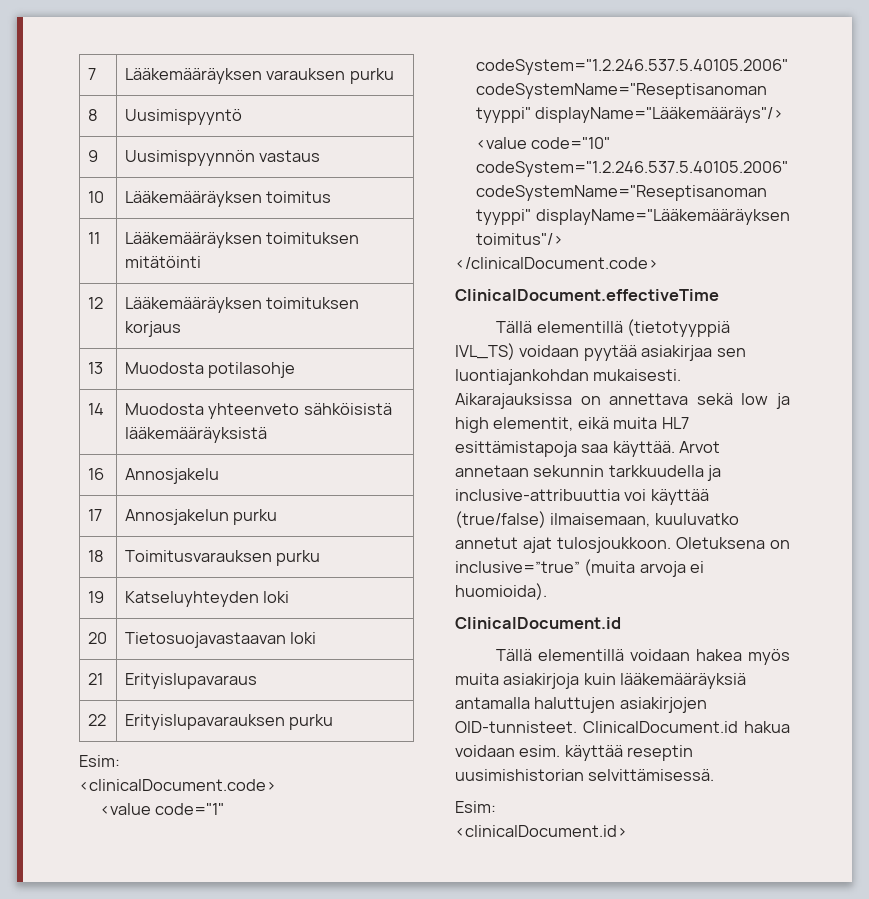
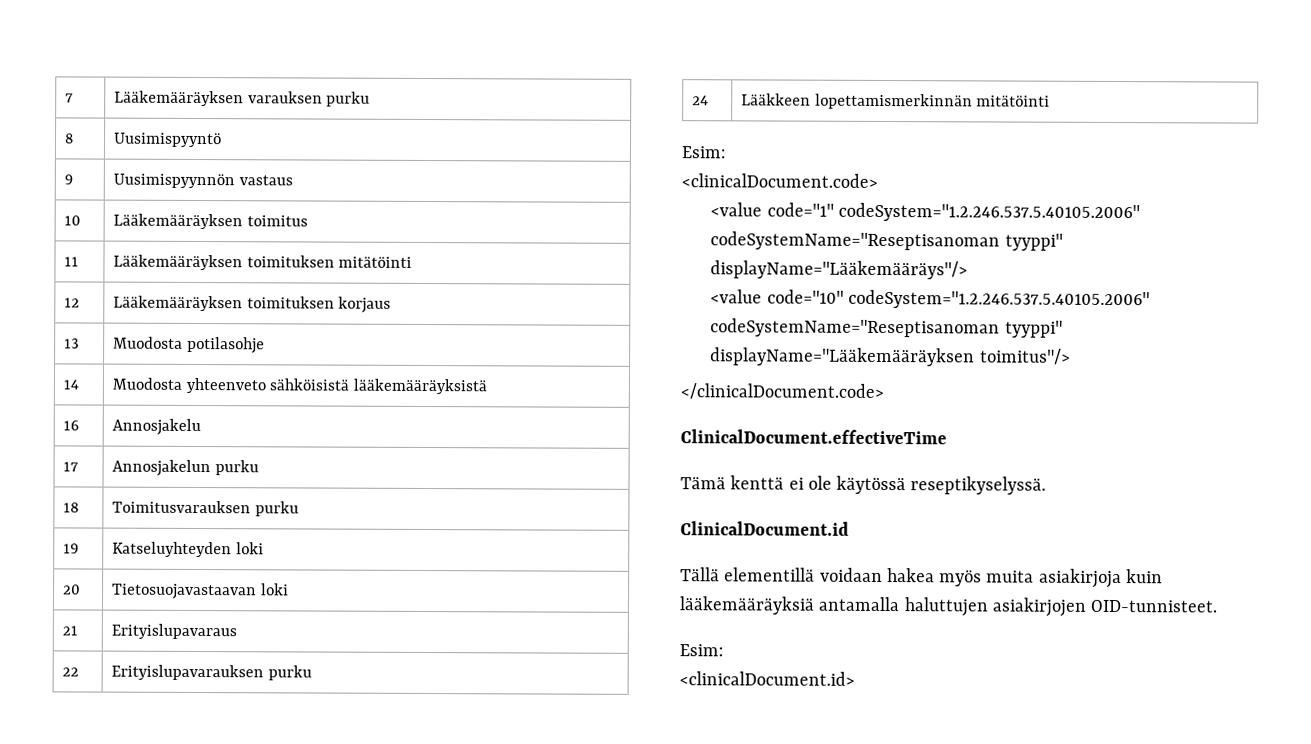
+ 24 | Lääkkeen lopettamismerkinnän mitätöinti
- Tällä elementillä (tietotyyppiä IVL_TS) voidaan pyytää asiakirjaa sen luontiajankohdan mukaisesti. Aikarajauksissa on annettava sekä low ja high elementit, eikä muita HL7 esittämistapoja saa käyttää. Arvot annetaan sekunnin tarkkuudella ja inclusive-attribuuttia voi käyttää (true/false) ilmaisemaan, kuuluvatko annetut ajat tulosjoukkoon. Oletuksena on inclusive=”true” (muita arvoja ei huomioida).
+ Tämä kenttä ei ole käytössä reseptikyselyssä.
- ClinicalDocument.id hakua voidaan esim. käyttää reseptin uusimishistorian selvittämisessä.

